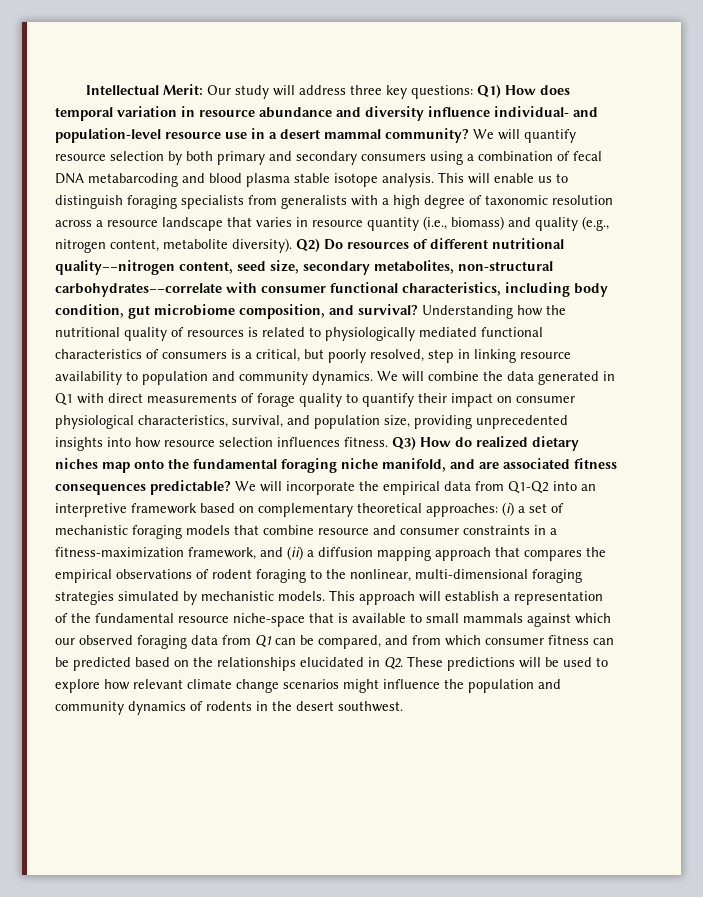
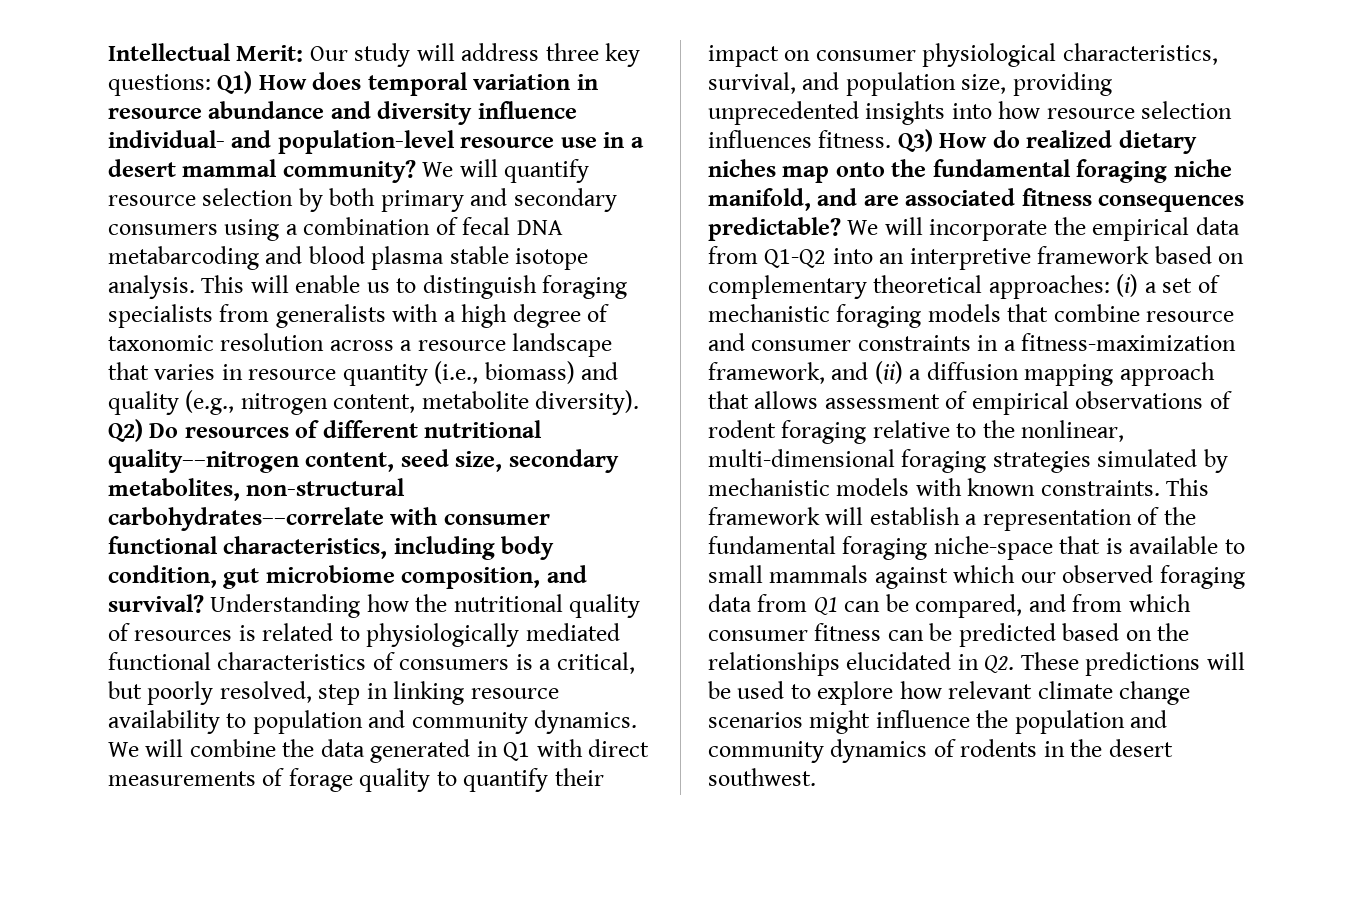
- (i) a set of mechanistic foraging models that combine resource and consumer constraints in a fitness-maximization framework, and (ii) a diffusion mapping approach that compares the empirical observations of rodent foraging to the nonlinear, multi-dimensional foraging strategies simulated by mechanistic models. This approach will establish a representation of the fundamental resource niche-space that is available to small mammals against which our observed foraging data from Q1 can be compared, and from which consumer fitness can be predicted based on the relationships elucidated in Q2. These predictions will be used to explore how relevant climate change scenarios might influence the population and community dynamics of rodents in the desert southwest.
+ (i) a set of mechanistic foraging models that combine resource and consumer constraints in a fitness-maximization framework, and (ii) a diffusion mapping approach that allows assessment of empirical observations of rodent foraging relative to the nonlinear, multi-dimensional foraging strategies simulated by mechanistic models with known constraints. This framework will establish a representation of the fundamental foraging niche-space that is available to small mammals against which our observed foraging data from Q1 can be compared, and from which consumer fitness can be predicted based on the relationships elucidated in Q2. These predictions will be used to explore how relevant climate change scenarios might influence the population and community dynamics of rodents in the desert southwest.

